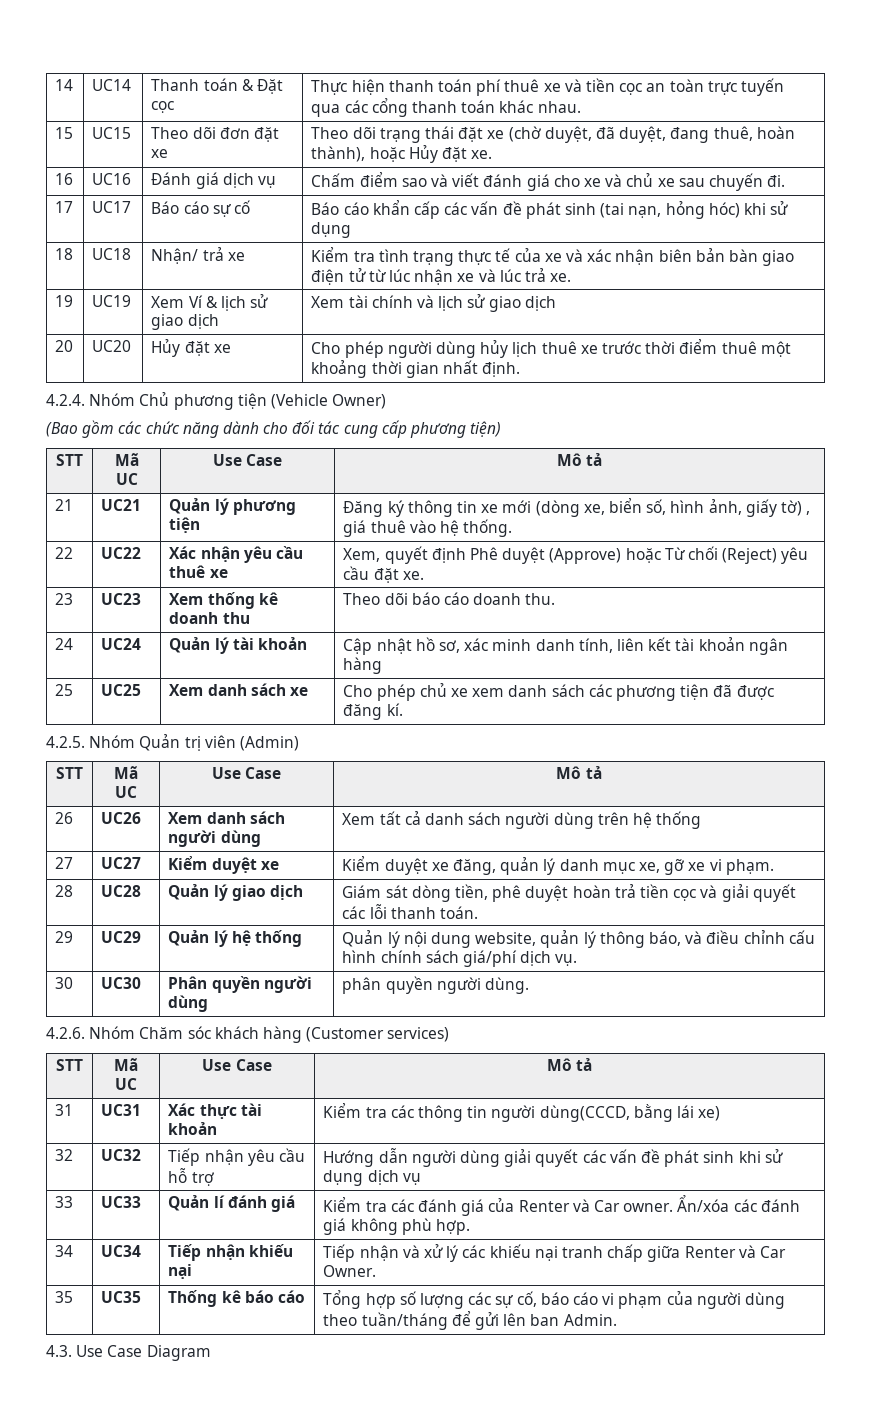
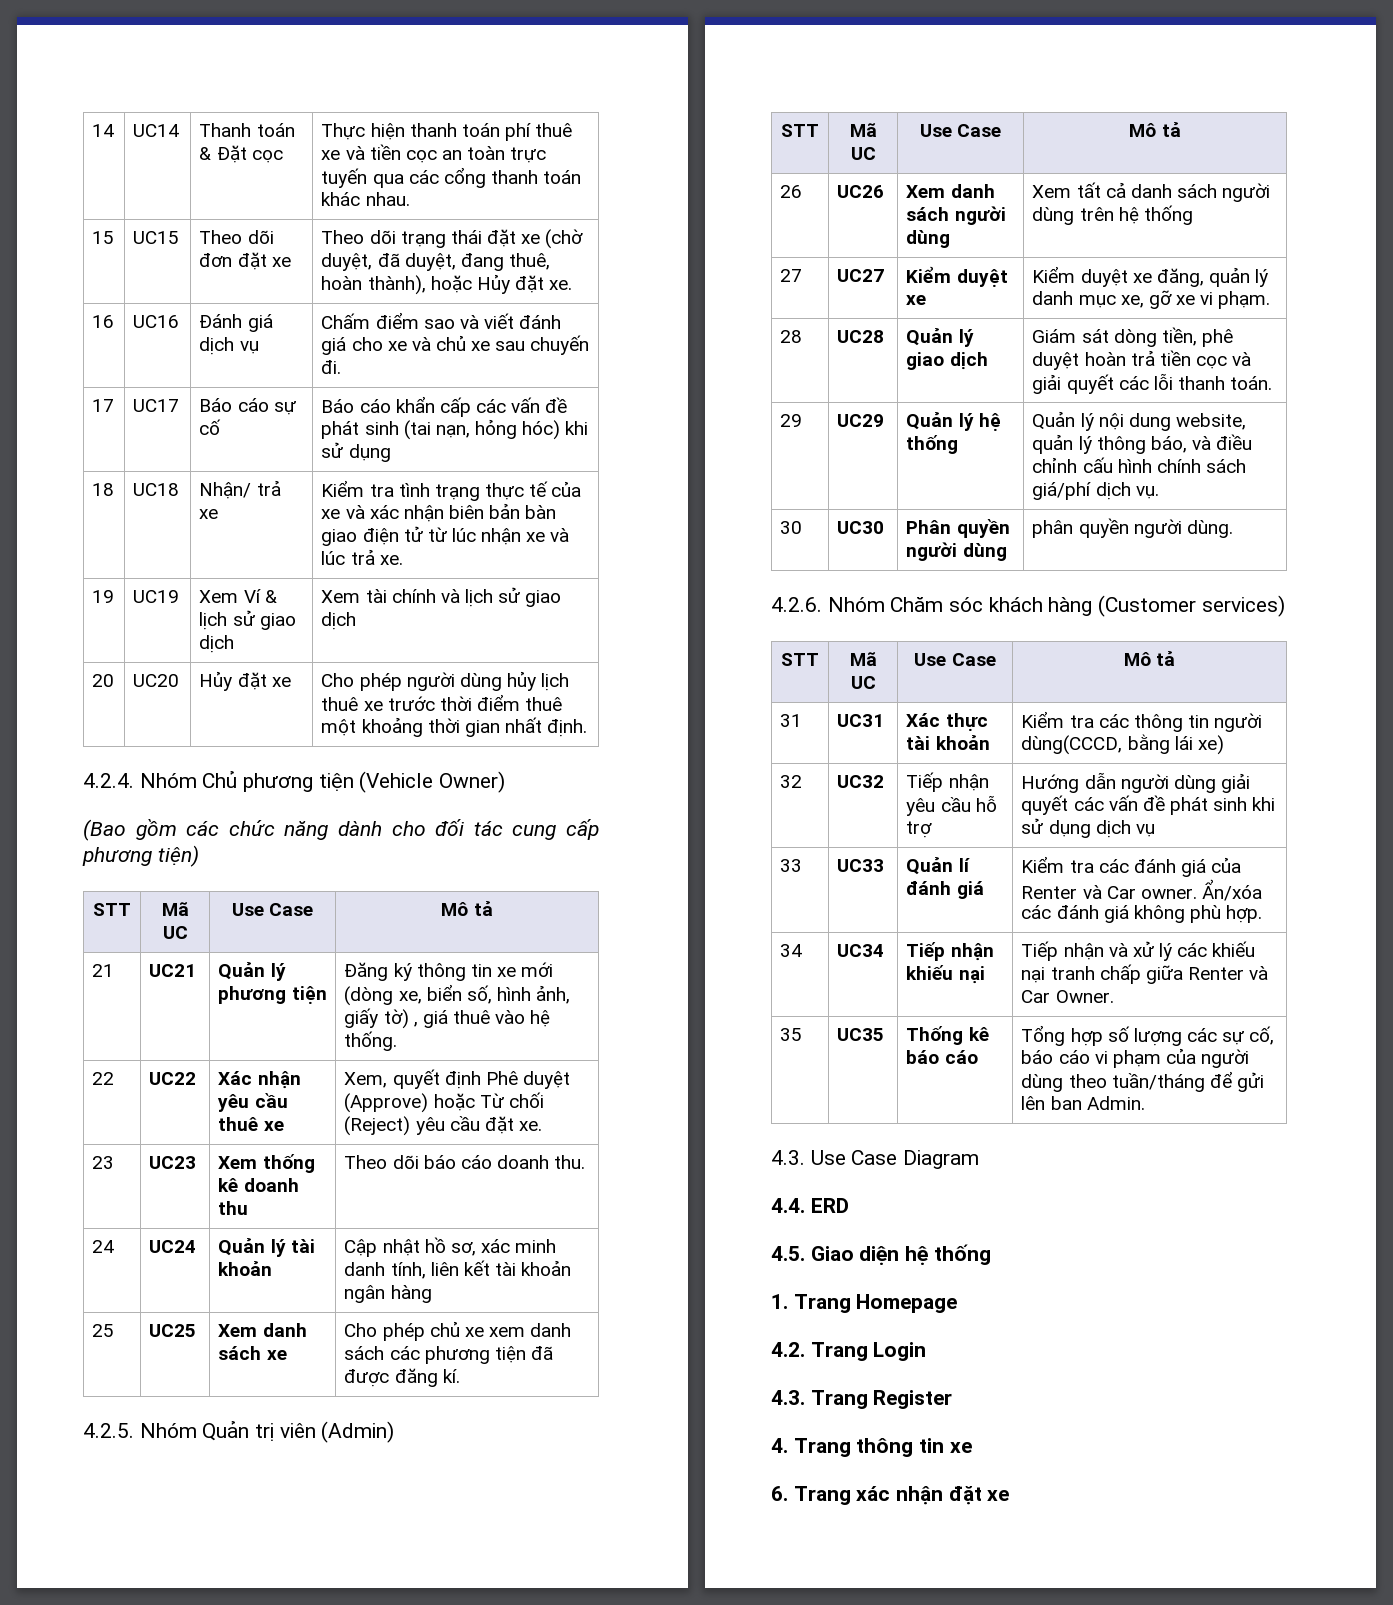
+ 4.4. ERD
+ 4.5. Giao diện hệ thống
+ 1. Trang Homepage
+ 4.2. Trang Login
+ 4.3. Trang Register
+ 4. Trang thông tin xe
+ 6. Trang xác nhận đặt xe

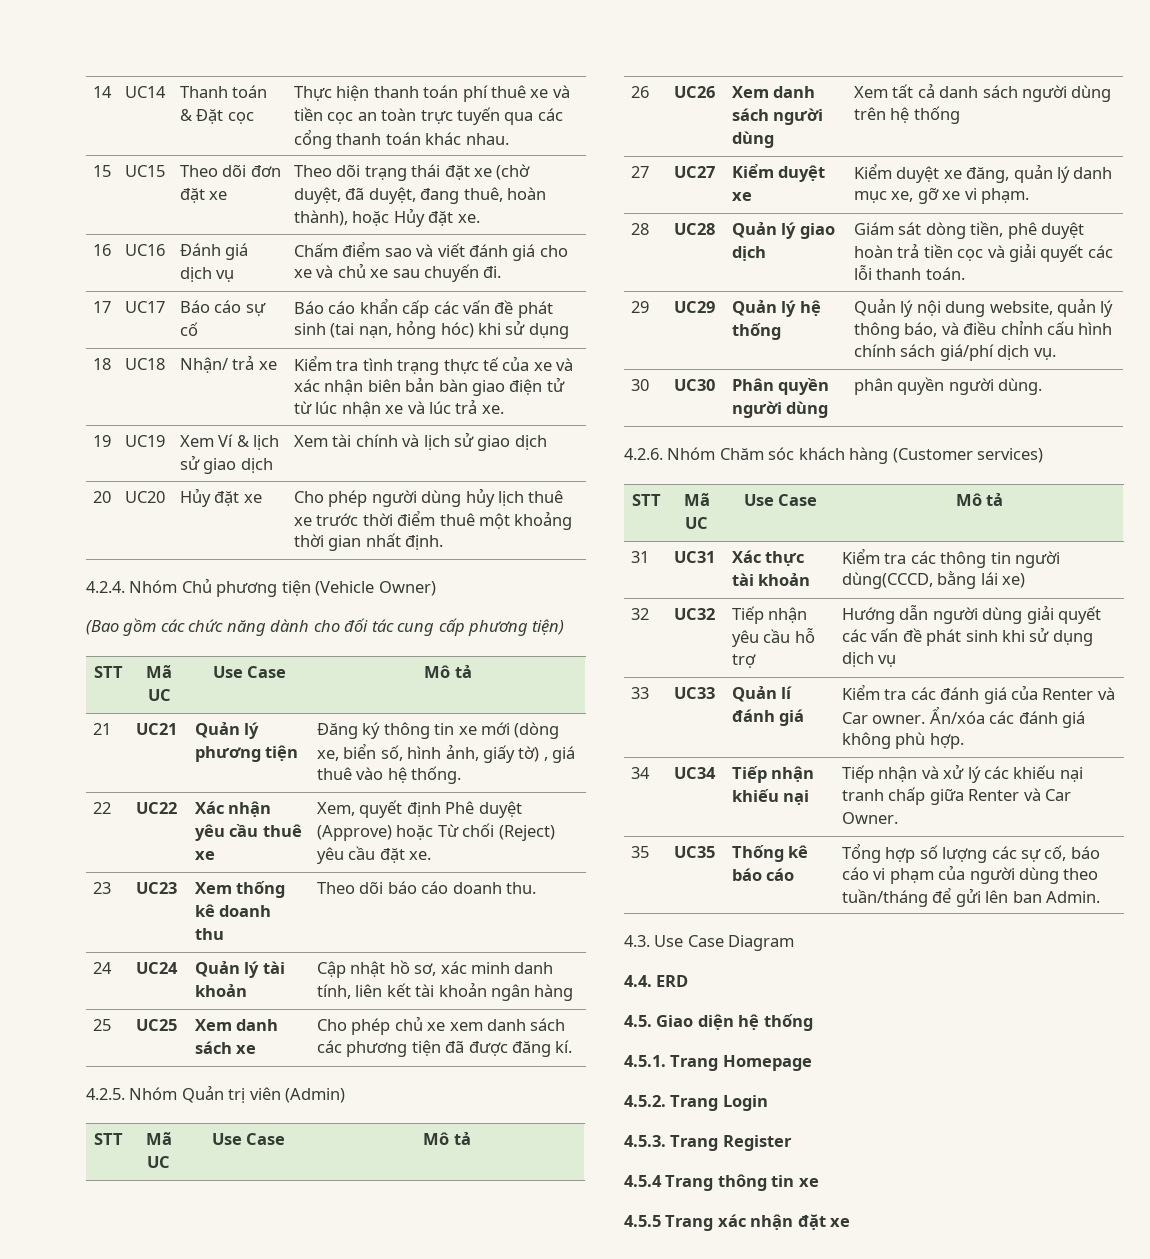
- 1. Trang Homepage
+ 4.5.1. Trang Homepage
- 4.2. Trang Login
+ 4.5.2. Trang Login
- 4.3. Trang Register
+ 4.5.3. Trang Register
- 4. Trang thông tin xe
+ 4.5.4 Trang thông tin xe
- 6. Trang xác nhận đặt xe
+ 4.5.5 Trang xác nhận đặt xe

